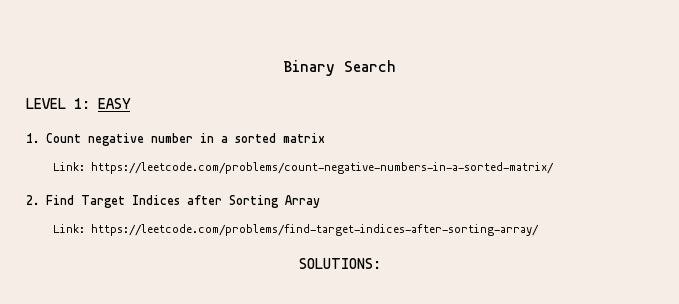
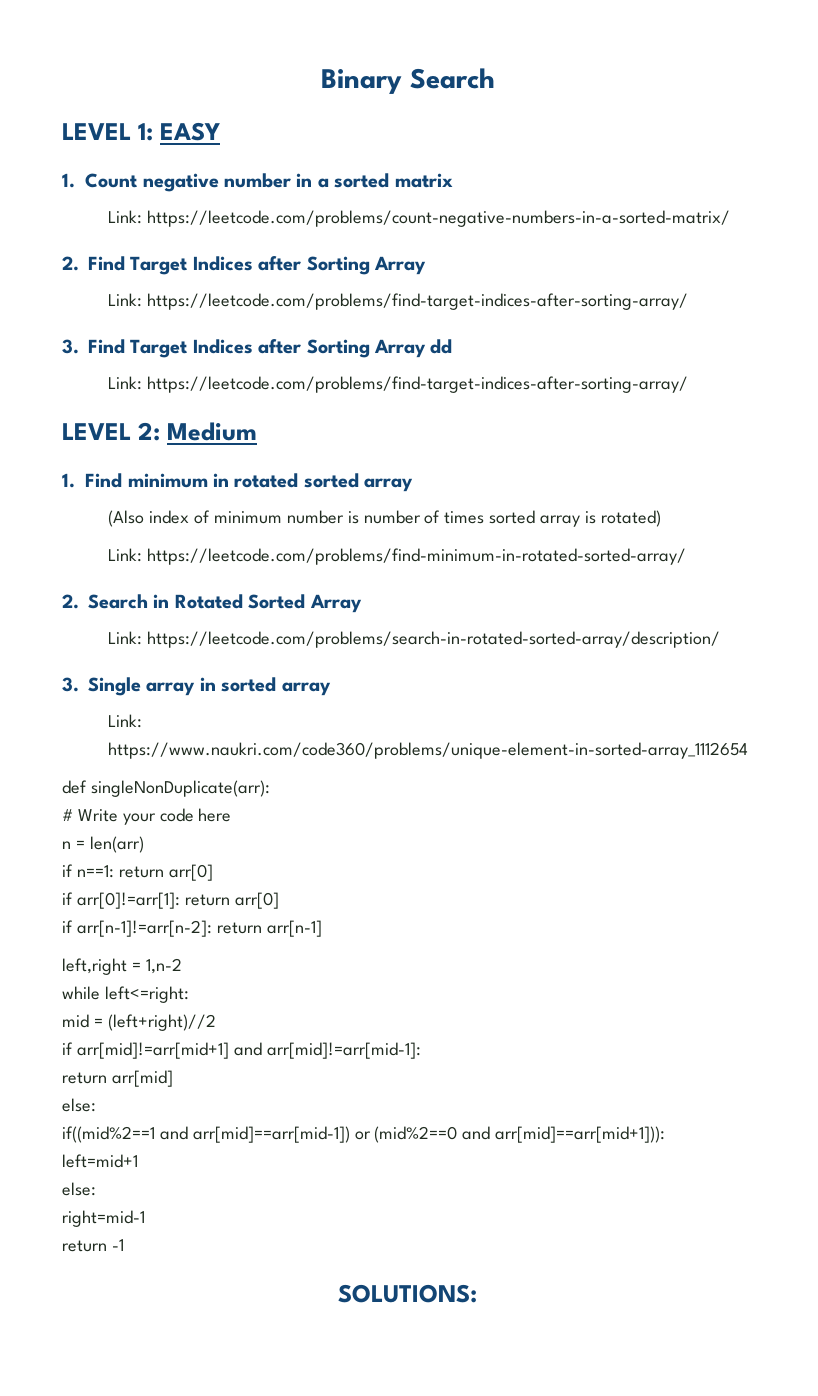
+ 3. Find Target Indices after Sorting Array dd
+ Link: https://leetcode.com/problems/find-target-indices-after-sorting-array/
+ LEVEL 2: Medium
+ 1. Find minimum in rotated sorted array
+ (Also index of minimum number is number of times sorted array is rotated)
+ Link: https://leetcode.com/problems/find-minimum-in-rotated-sorted-array/
+ 2. Search in Rotated Sorted Array
+ Link: https://leetcode.com/problems/search-in-rotated-sorted-array/description/
+ 3. Single array in sorted array
+ Link: https://www.naukri.com/code360/problems/unique-element-in-sorted-array_1112654
+ def singleNonDuplicate(arr):
+ # Write your code here
+ n = len(arr)
+ if n==1: return arr[0]
+ if arr[0]!=arr[1]: return arr[0]
+ if arr[n-1]!=arr[n-2]: return arr[n-1]
+ left,right = 1,n-2
+ while left<=right:
+ mid = (left+right)//2
+ if arr[mid]!=arr[mid+1] and arr[mid]!=arr[mid-1]:
+ return arr[mid]
+ else:
+ if((mid%2==1 and arr[mid]==arr[mid-1]) or (mid%2==0 and arr[mid]==arr[mid+1])):
+ left=mid+1
+ else:
+ right=mid-1
+ return -1

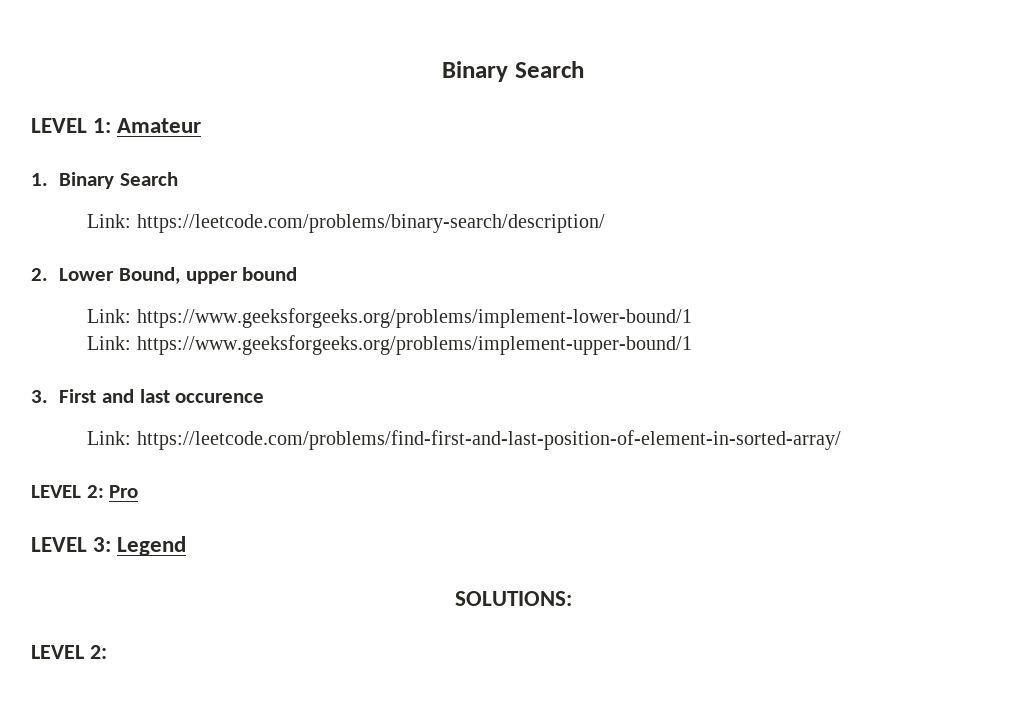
- LEVEL 1: EASY
- 1. Count negative number in a sorted matrix
- Link: https://leetcode.com/problems/count-negative-numbers-in-a-sorted-matrix/
- 2. Find Target Indices after Sorting Array
- Link: https://leetcode.com/problems/find-target-indices-after-sorting-array/
- 3. Find Target Indices after Sorting Array dd
- Link: https://leetcode.com/problems/find-target-indices-after-sorting-array/
- LEVEL 2: Medium
- 1. Find minimum in rotated sorted array
- (Also index of minimum number is number of times sorted array is rotated)
- Link: https://leetcode.com/problems/find-minimum-in-rotated-sorted-array/
- 2. Search in Rotated Sorted Array
- Link: https://leetcode.com/problems/search-in-rotated-sorted-array/description/
- 3. Single array in sorted array
- Link: https://www.naukri.com/code360/problems/unique-element-in-sorted-array_1112654
- def singleNonDuplicate(arr):
- # Write your code here
- n = len(arr)
- if n==1: return arr[0]
- if arr[0]!=arr[1]: return arr[0]
- if arr[n-1]!=arr[n-2]: return arr[n-1]
- left,right = 1,n-2
- while left<=right:
- mid = (left+right)//2
- if arr[mid]!=arr[mid+1] and arr[mid]!=arr[mid-1]:
- return arr[mid]
- else:
- if((mid%2==1 and arr[mid]==arr[mid-1]) or (mid%2==0 and arr[mid]==arr[mid+1])):
- left=mid+1
- else:
- right=mid-1
- return -1
+ LEVEL 1: Amateur
+ 1. Binary Search
+ Link: https://leetcode.com/problems/binary-search/description/
+ 2. Lower Bound, upper bound
+ Link: https://www.geeksforgeeks.org/problems/implement-lower-bound/1
+ Link: https://www.geeksforgeeks.org/problems/implement-upper-bound/1
+ 3. First and last occurence
+ Link: https://leetcode.com/problems/find-first-and-last-position-of-element-in-sorted-array/
+ LEVEL 2: Pro
+ LEVEL 3: Legend
  SOLUTIONS:
+ LEVEL 2:

